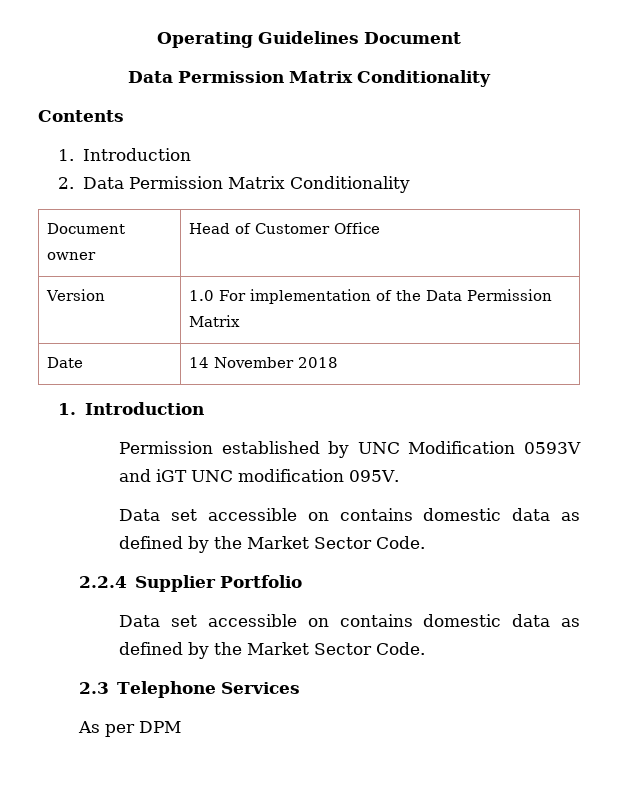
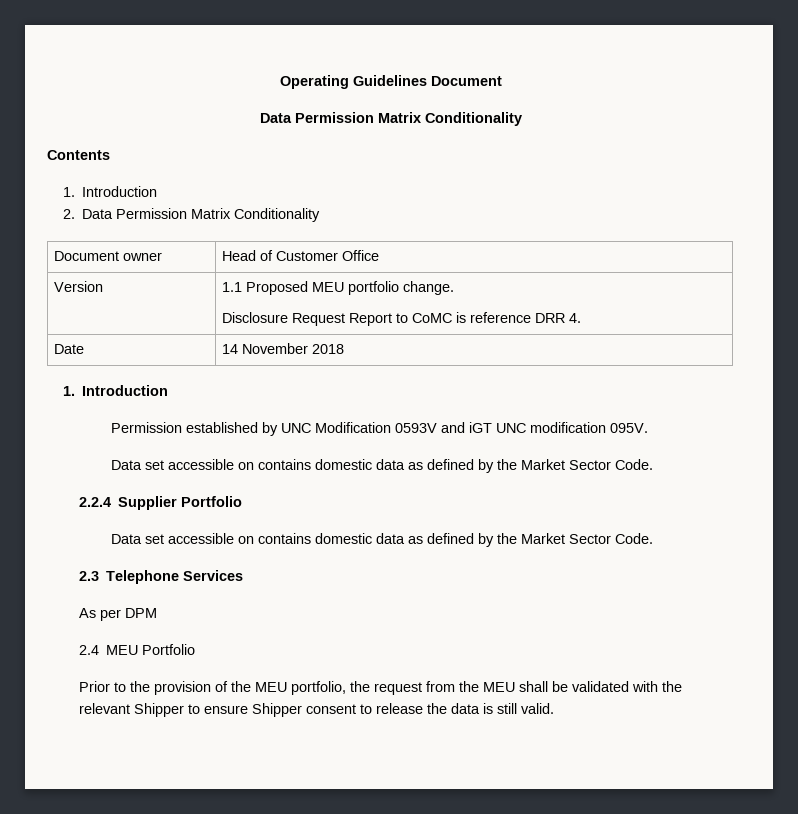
- Version | 1.0 For implementation of the Data Permission Matrix
+ Version | 1.1 Proposed MEU portfolio change.
+ Disclosure Request Report to CoMC is reference DRR 4.
+ 2.4 MEU Portfolio
+ Prior to the provision of the MEU portfolio, the request from the MEU shall be validated with the relevant Shipper to ensure Shipper consent to release the data is still valid.

